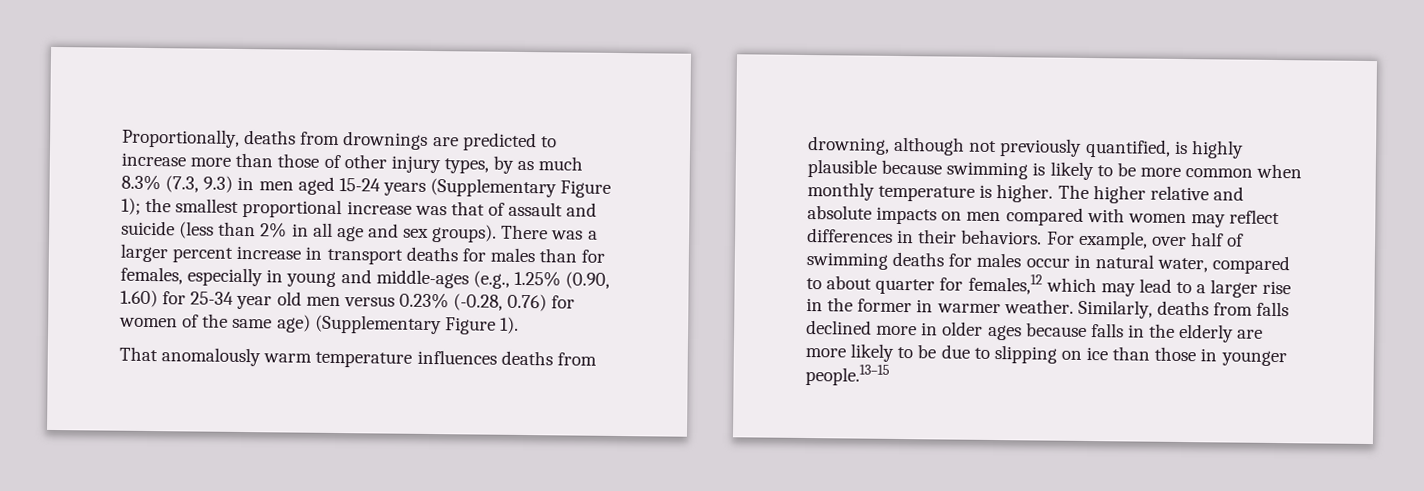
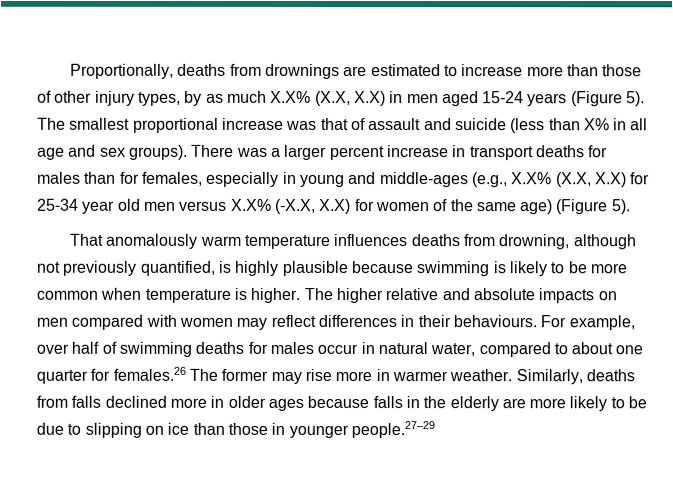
- Proportionally, deaths from drownings are predicted to increase more than those of other injury types, by as much 8.3% (7.3, 9.3) in men aged 15-24 years (Supplementary Figure 1); the smallest proportional increase was that of assault and suicide (less than 2% in all age and sex groups).
+ Proportionally, deaths from drownings are estimated to increase more than those of other injury types, by as much X.X% (X.X, X.X) in men aged 15-24 years (Figure 5). The smallest proportional increase was that of assault and suicide (less than X% in all age and sex groups).
- There was a larger percent increase in transport deaths for males than for females, especially in young and middle-ages (e.g., 1.25% (0.90, 1.60) for 25-34 year old men versus 0.23% (-0.28, 0.76) for women of the same age) (Supplementary Figure 1).
+ There was a larger percent increase in transport deaths for males than for females, especially in young and middle-ages (e.g., X.X% (X.X, X.X) for 25-34 year old men versus X.X% (-X.X, X.X) for women of the same age) (Figure 5).
- That anomalously warm temperature influences deaths from drowning, although not previously quantified, is highly plausible because swimming is likely to be more common when monthly temperature is higher.
+ That anomalously warm temperature influences deaths from drowning, although not previously quantified, is highly plausible because swimming is likely to be more common when temperature is higher.
- The higher relative and absolute impacts on men compared with women may reflect differences in their behaviors.
+ The higher relative and absolute impacts on men compared with women may reflect differences in their behaviours.
- For example, over half of swimming deaths for males occur in natural water, compared to about quarter for females,12 which may lead to a larger rise in the former in warmer weather.
+ For example, over half of swimming deaths for males occur in natural water, compared to about one quarter for females.26 The former may rise more in warmer weather.
- Similarly, deaths from falls declined more in older ages because falls in the elderly are more likely to be due to slipping on ice than those in younger people.13–15
+ Similarly, deaths from falls declined more in older ages because falls in the elderly are more likely to be due to slipping on ice than those in younger people.27–29

